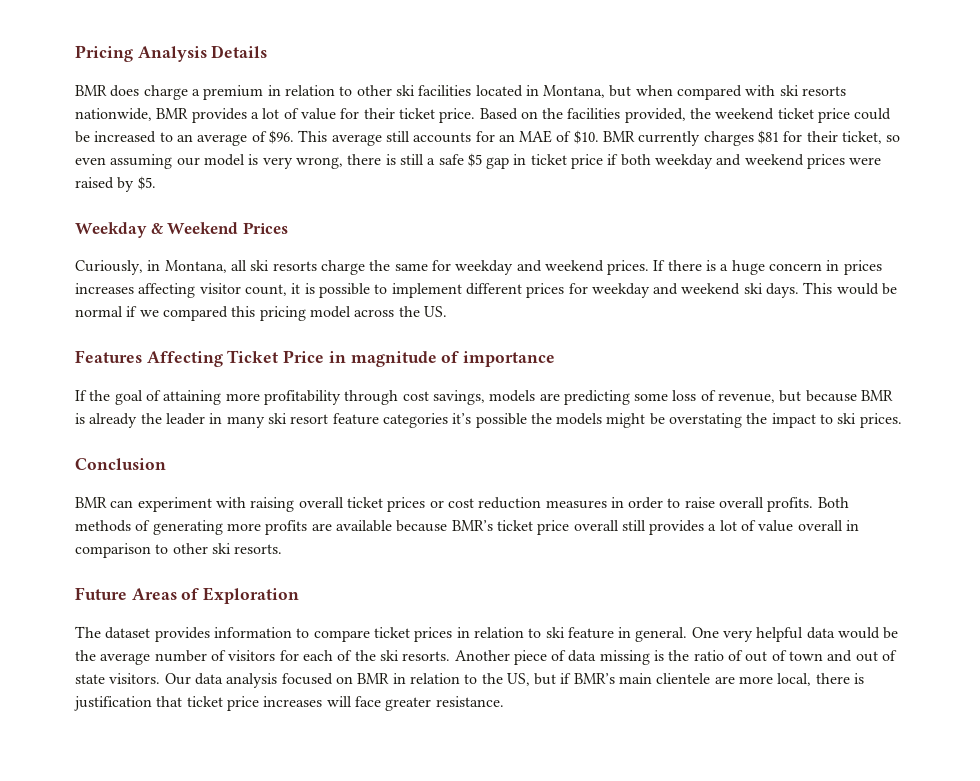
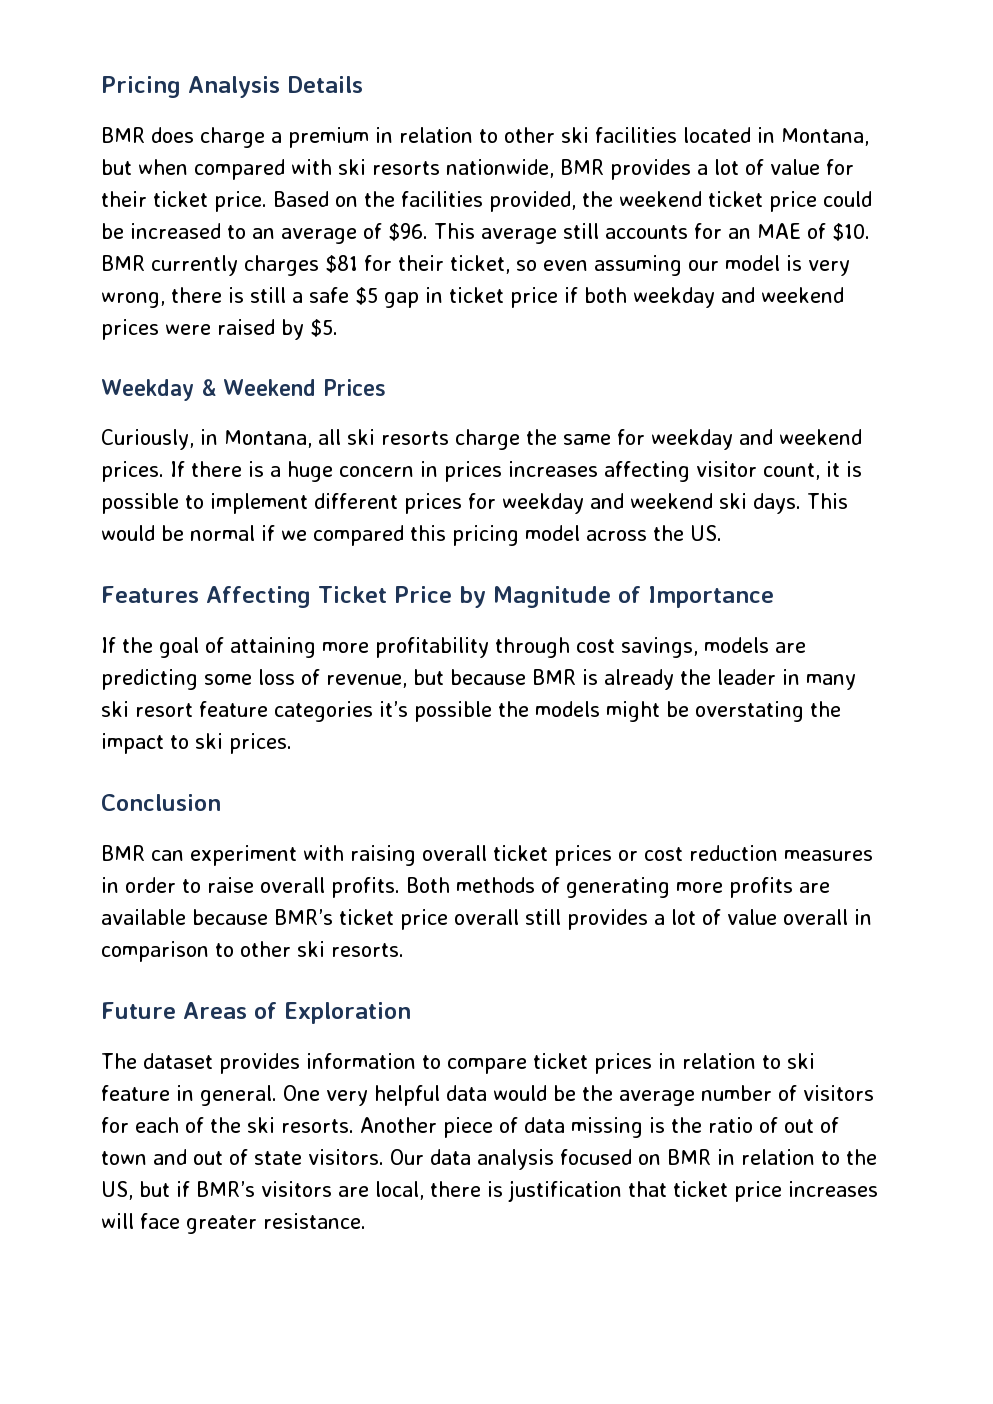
- Features Affecting Ticket Price in magnitude of importance
+ Features Affecting Ticket Price by Magnitude of Importance
- Our data analysis focused on BMR in relation to the US, but if BMR’s main clientele are more local, there is justification that ticket price increases will face greater resistance.
+ Our data analysis focused on BMR in relation to the US, but if BMR’s visitors are local, there is justification that ticket price increases will face greater resistance.

